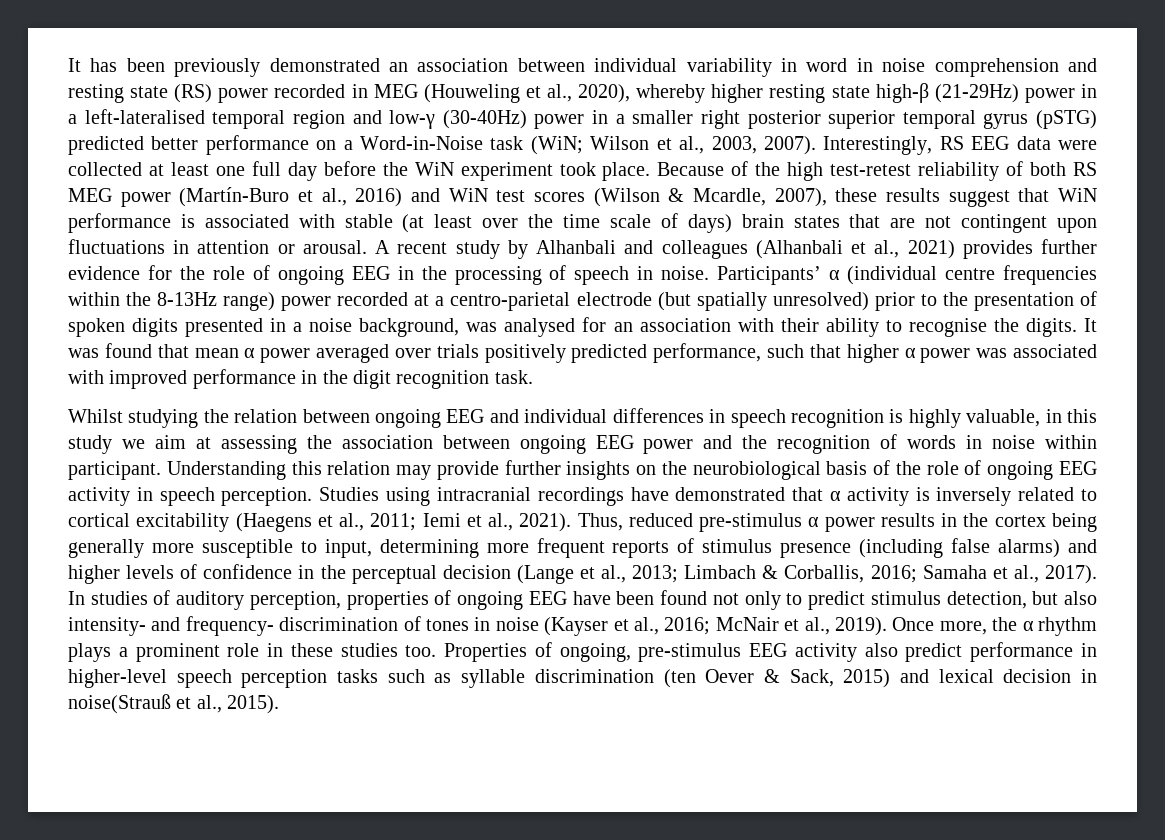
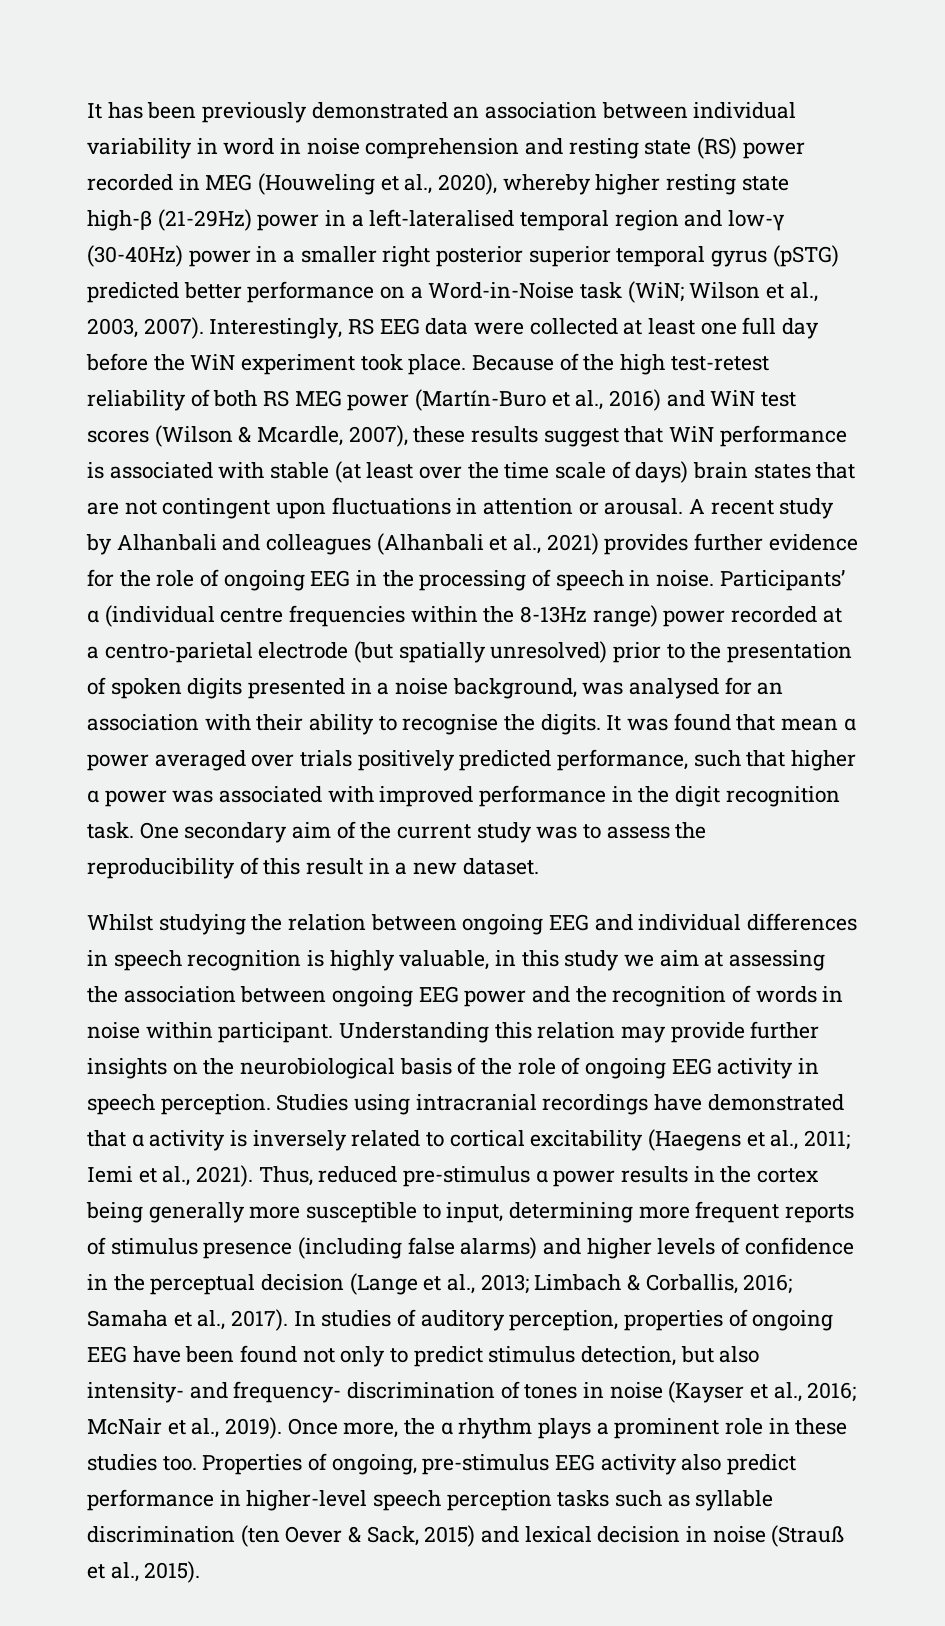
+ One secondary aim of the current study was to assess the reproducibility of this result in a new dataset.
- Properties of ongoing, pre-stimulus EEG activity also predict performance in higher-level speech perception tasks such as syllable discrimination (ten Oever & Sack, 2015) and lexical decision in noise(Strauß et al., 2015).
+ Properties of ongoing, pre-stimulus EEG activity also predict performance in higher-level speech perception tasks such as syllable discrimination (ten Oever & Sack, 2015) and lexical decision in noise (Strauß et al., 2015).

